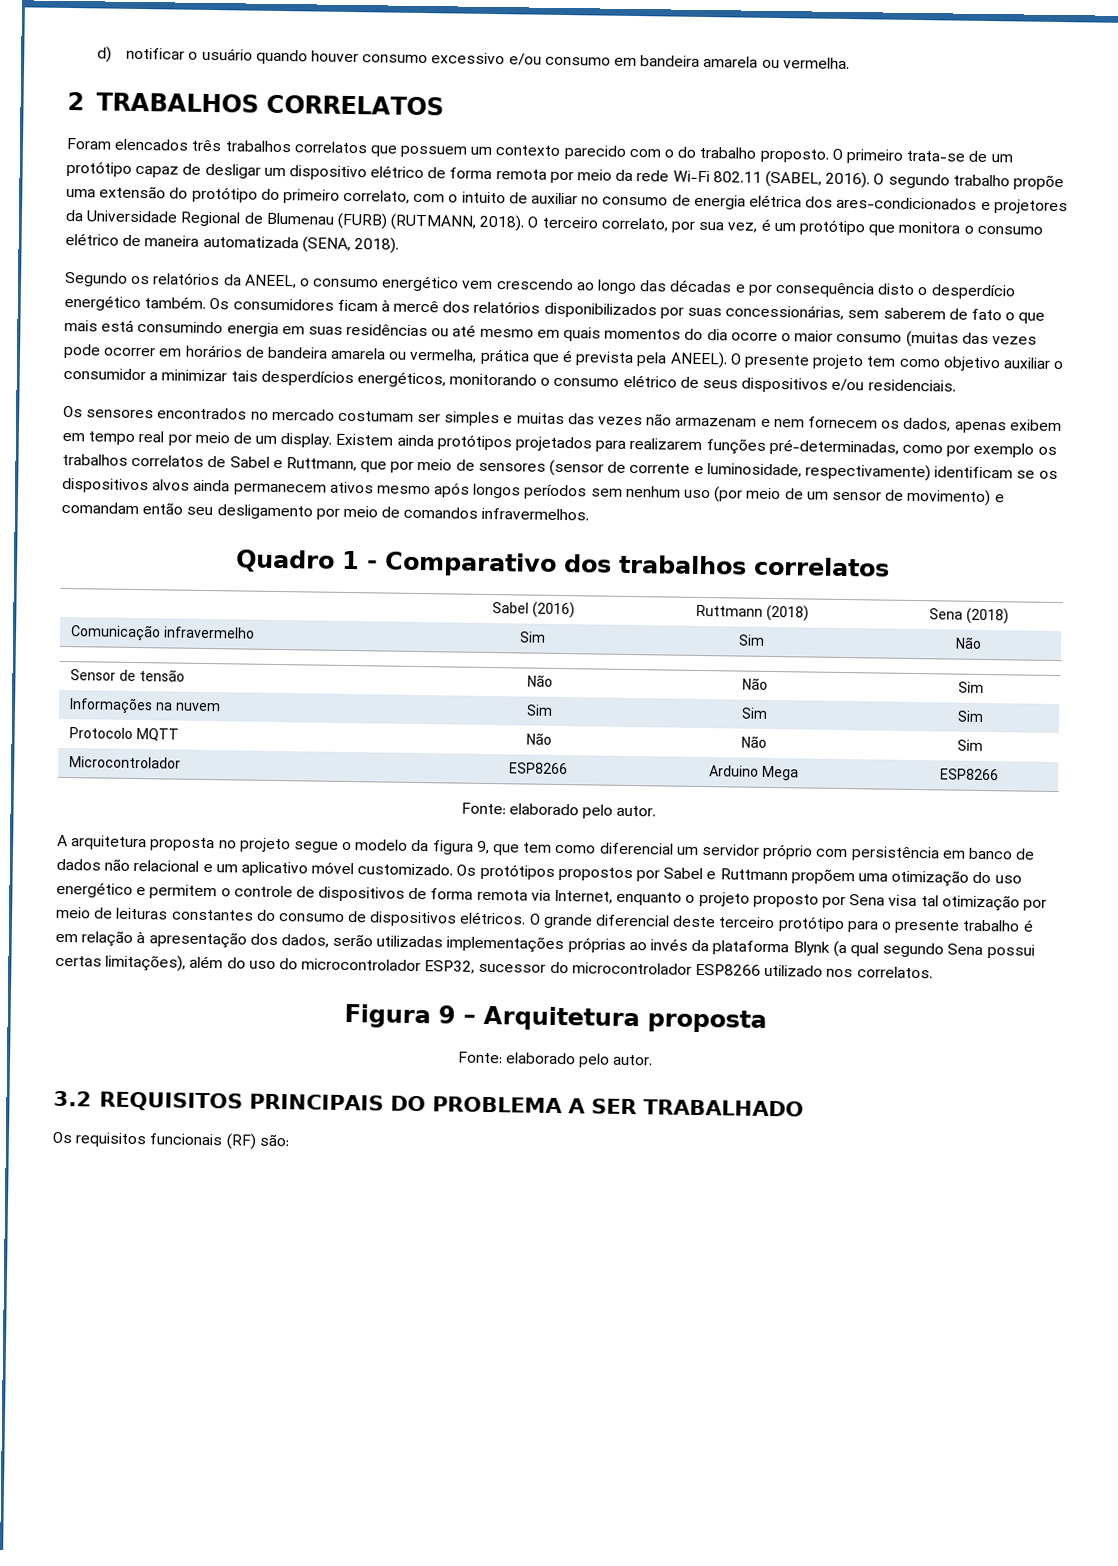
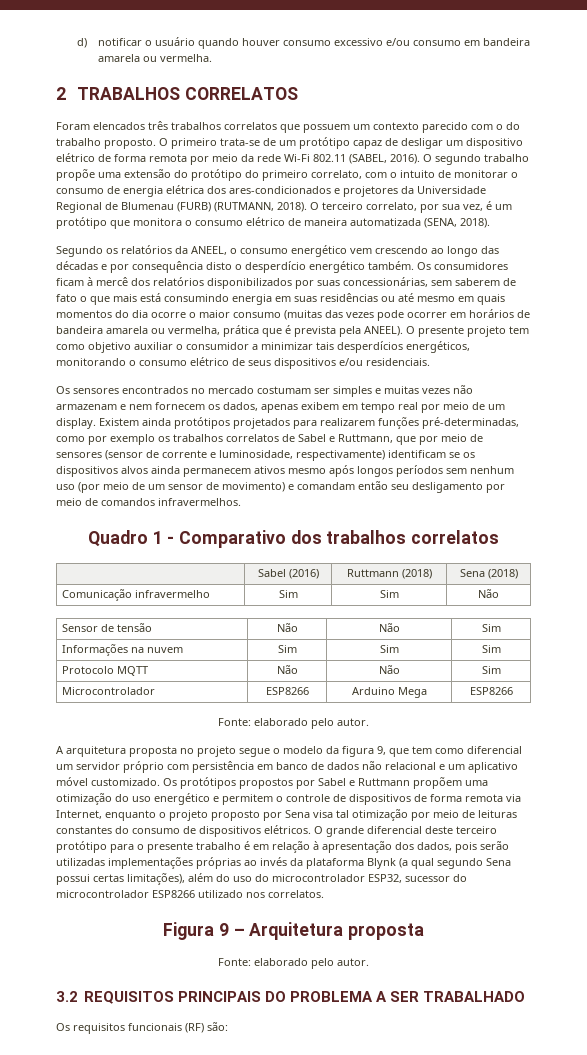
- O segundo trabalho propõe uma extensão do protótipo do primeiro correlato, com o intuito de auxiliar no consumo de energia elétrica dos ares-condicionados e projetores da Universidade Regional de Blumenau (FURB) (RUTMANN, 2018).
+ O segundo trabalho propõe uma extensão do protótipo do primeiro correlato, com o intuito de monitorar o consumo de energia elétrica dos ares-condicionados e projetores da Universidade Regional de Blumenau (FURB) (RUTMANN, 2018).
- Os sensores encontrados no mercado costumam ser simples e muitas das vezes não armazenam e nem fornecem os dados, apenas exibem em tempo real por meio de um display.
+ Os sensores encontrados no mercado costumam ser simples e muitas vezes não armazenam e nem fornecem os dados, apenas exibem em tempo real por meio de um display.
- O grande diferencial deste terceiro protótipo para o presente trabalho é em relação à apresentação dos dados, serão utilizadas implementações próprias ao invés da plataforma Blynk (a qual segundo Sena possui certas limitações), além do uso do microcontrolador ESP32, sucessor do microcontrolador ESP8266 utilizado nos correlatos.
+ O grande diferencial deste terceiro protótipo para o presente trabalho é em relação à apresentação dos dados, pois serão utilizadas implementações próprias ao invés da plataforma Blynk (a qual segundo Sena possui certas limitações), além do uso do microcontrolador ESP32, sucessor do microcontrolador ESP8266 utilizado nos correlatos.

